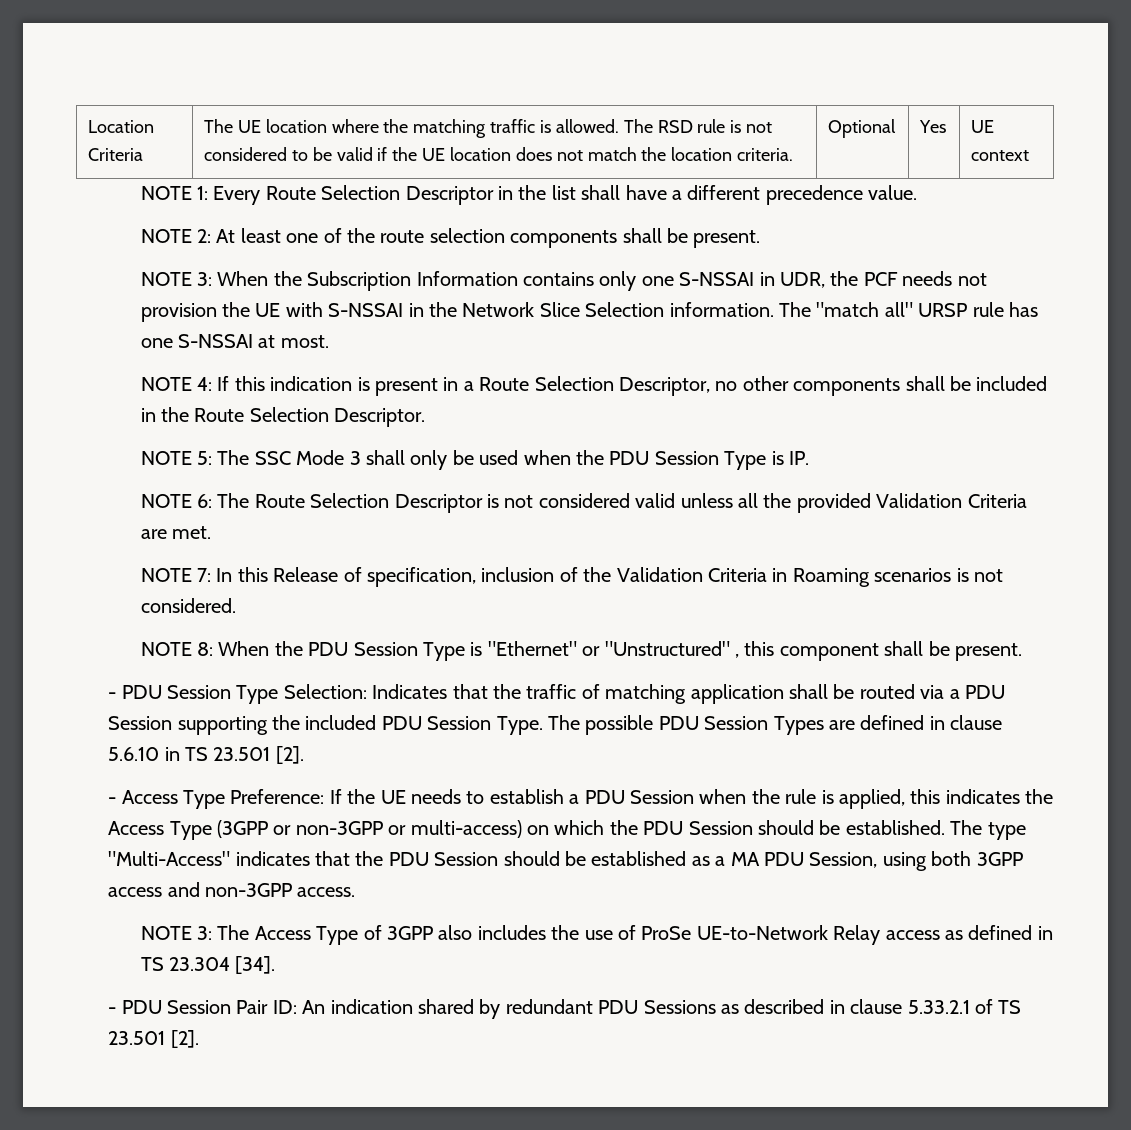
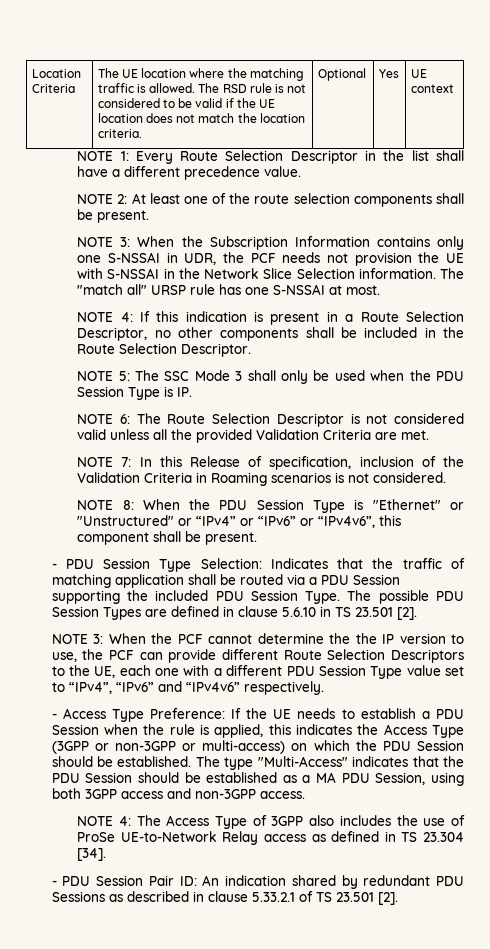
- NOTE 8: When the PDU Session Type is "Ethernet" or "Unstructured" , this component shall be present.
+ NOTE 8: When the PDU Session Type is "Ethernet" or "Unstructured" or “IPv4” or “IPv6” or “IPv4v6”, this component shall be present.
+ NOTE 3: When the PCF cannot determine the the IP version to use, the PCF can provide different Route Selection Descriptors to the UE, each one with a different PDU Session Type value set to “IPv4”, “IPv6” and “IPv4v6” respectively.
- NOTE 3: The Access Type of 3GPP also includes the use of ProSe UE-to-Network Relay access as defined in TS 23.304 [34].
+ NOTE 4: The Access Type of 3GPP also includes the use of ProSe UE-to-Network Relay access as defined in TS 23.304 [34].

